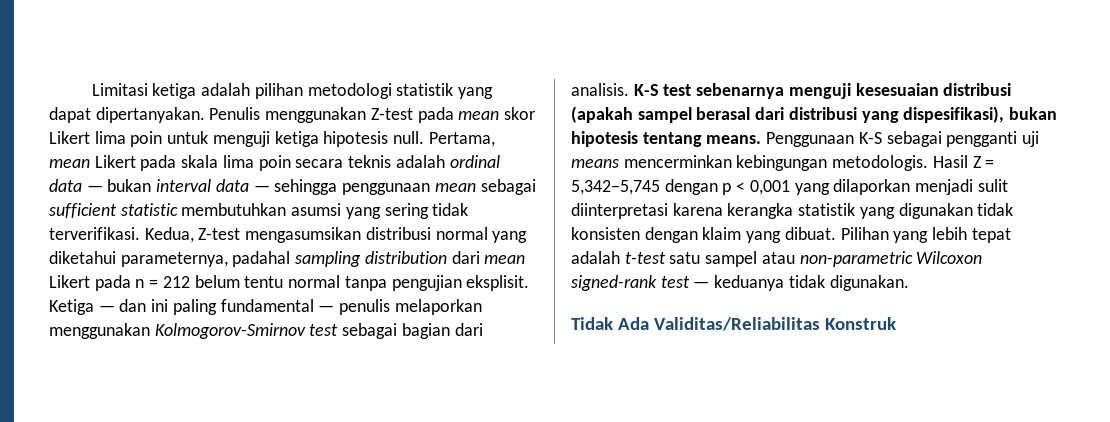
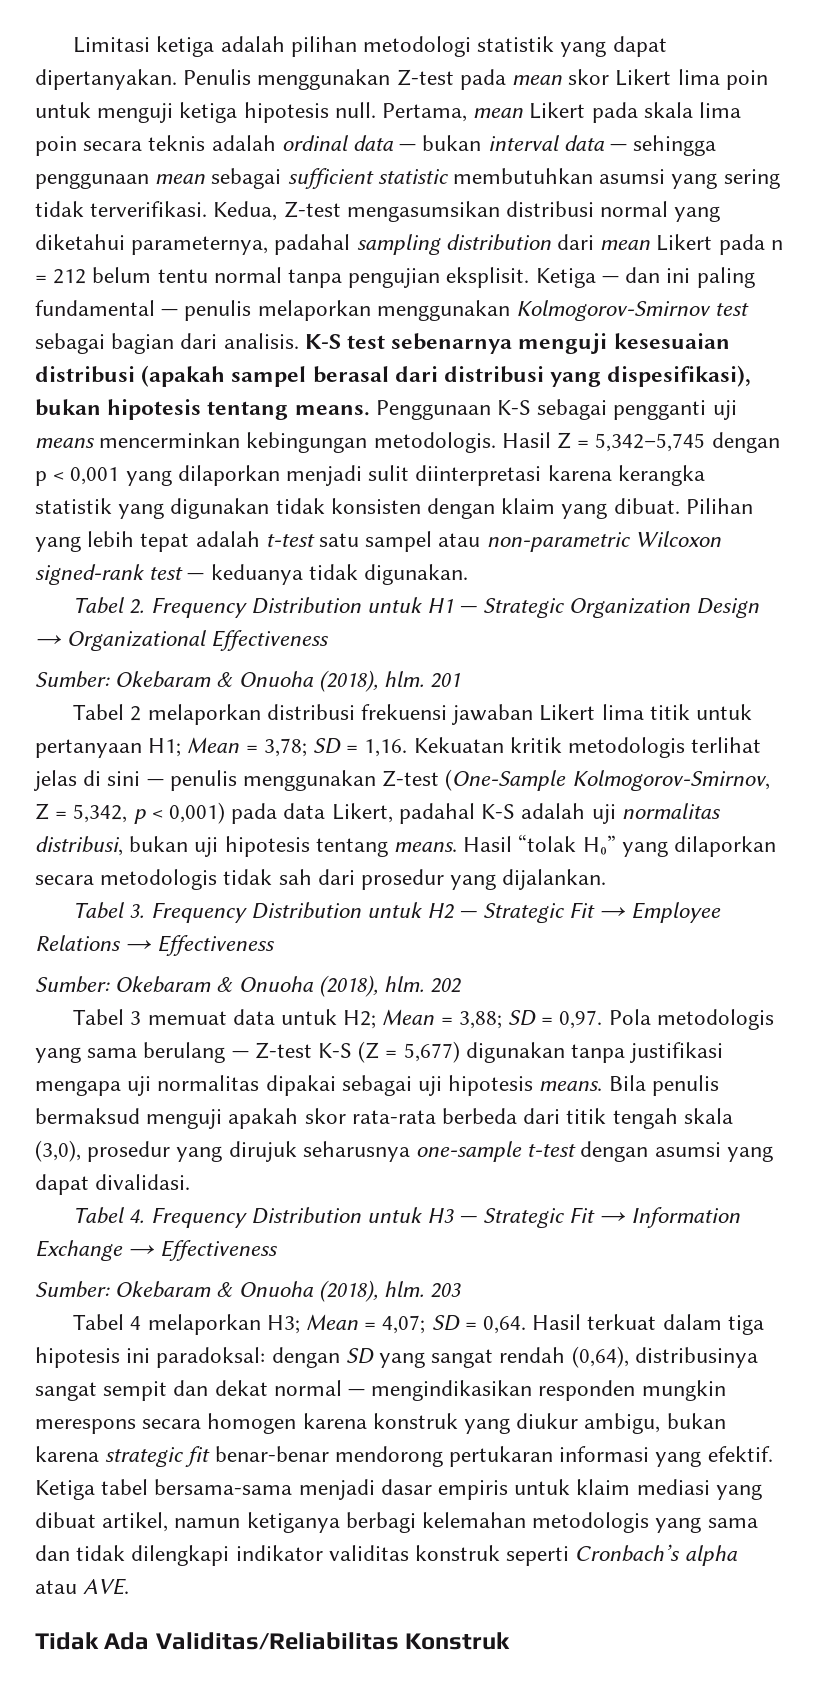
+ Tabel 2. Frequency Distribution untuk H1 — Strategic Organization Design → Organizational Effectiveness
+ Sumber: Okebaram & Onuoha (2018), hlm. 201
+ Tabel 2 melaporkan distribusi frekuensi jawaban Likert lima titik untuk pertanyaan H1; Mean = 3,78; SD = 1,16. Kekuatan kritik metodologis terlihat jelas di sini — penulis menggunakan Z-test (One-Sample Kolmogorov-Smirnov, Z = 5,342, p < 0,001) pada data Likert, padahal K-S adalah uji normalitas distribusi, bukan uji hipotesis tentang means. Hasil “tolak H₀” yang dilaporkan secara metodologis tidak sah dari prosedur yang dijalankan.
+ Tabel 3. Frequency Distribution untuk H2 — Strategic Fit → Employee Relations → Effectiveness
+ Sumber: Okebaram & Onuoha (2018), hlm. 202
+ Tabel 3 memuat data untuk H2; Mean = 3,88; SD = 0,97. Pola metodologis yang sama berulang — Z-test K-S (Z = 5,677) digunakan tanpa justifikasi mengapa uji normalitas dipakai sebagai uji hipotesis means. Bila penulis bermaksud menguji apakah skor rata-rata berbeda dari titik tengah skala (3,0), prosedur yang dirujuk seharusnya one-sample t-test dengan asumsi yang dapat divalidasi.
+ Tabel 4. Frequency Distribution untuk H3 — Strategic Fit → Information Exchange → Effectiveness
+ Sumber: Okebaram & Onuoha (2018), hlm. 203
+ Tabel 4 melaporkan H3; Mean = 4,07; SD = 0,64. Hasil terkuat dalam tiga hipotesis ini paradoksal: dengan SD yang sangat rendah (0,64), distribusinya sangat sempit dan dekat normal — mengindikasikan responden mungkin merespons secara homogen karena konstruk yang diukur ambigu, bukan karena strategic fit benar-benar mendorong pertukaran informasi yang efektif. Ketiga tabel bersama-sama menjadi dasar empiris untuk klaim mediasi yang dibuat artikel, namun ketiganya berbagi kelemahan metodologis yang sama dan tidak dilengkapi indikator validitas konstruk seperti Cronbach’s alpha atau AVE.

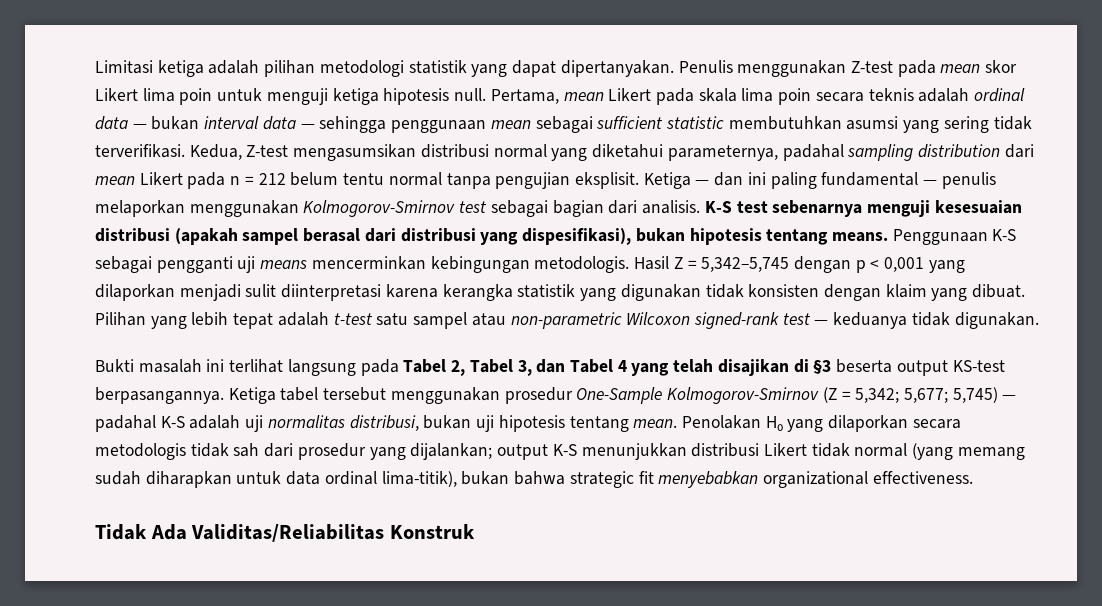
- Tabel 2. Frequency Distribution untuk H1 — Strategic Organization Design → Organizational Effectiveness
- Sumber: Okebaram & Onuoha (2018), hlm. 201
- Tabel 2 melaporkan distribusi frekuensi jawaban Likert lima titik untuk pertanyaan H1; Mean = 3,78; SD = 1,16. Kekuatan kritik metodologis terlihat jelas di sini — penulis menggunakan Z-test (One-Sample Kolmogorov-Smirnov, Z = 5,342, p < 0,001) pada data Likert, padahal K-S adalah uji normalitas distribusi, bukan uji hipotesis tentang means. Hasil “tolak H₀” yang dilaporkan secara metodologis tidak sah dari prosedur yang dijalankan.
- Tabel 3. Frequency Distribution untuk H2 — Strategic Fit → Employee Relations → Effectiveness
- Sumber: Okebaram & Onuoha (2018), hlm. 202
- Tabel 3 memuat data untuk H2; Mean = 3,88; SD = 0,97. Pola metodologis yang sama berulang — Z-test K-S (Z = 5,677) digunakan tanpa justifikasi mengapa uji normalitas dipakai sebagai uji hipotesis means. Bila penulis bermaksud menguji apakah skor rata-rata berbeda dari titik tengah skala (3,0), prosedur yang dirujuk seharusnya one-sample t-test dengan asumsi yang dapat divalidasi.
- Tabel 4. Frequency Distribution untuk H3 — Strategic Fit → Information Exchange → Effectiveness
- Sumber: Okebaram & Onuoha (2018), hlm. 203
- Tabel 4 melaporkan H3; Mean = 4,07; SD = 0,64. Hasil terkuat dalam tiga hipotesis ini paradoksal: dengan SD yang sangat rendah (0,64), distribusinya sangat sempit dan dekat normal — mengindikasikan responden mungkin merespons secara homogen karena konstruk yang diukur ambigu, bukan karena strategic fit benar-benar mendorong pertukaran informasi yang efektif. Ketiga tabel bersama-sama menjadi dasar empiris untuk klaim mediasi yang dibuat artikel, namun ketiganya berbagi kelemahan metodologis yang sama dan tidak dilengkapi indikator validitas konstruk seperti Cronbach’s alpha atau AVE.
+ Bukti masalah ini terlihat langsung pada Tabel 2, Tabel 3, dan Tabel 4 yang telah disajikan di §3 beserta output KS-test berpasangannya. Ketiga tabel tersebut menggunakan prosedur One-Sample Kolmogorov-Smirnov (Z = 5,342; 5,677; 5,745) — padahal K-S adalah uji normalitas distribusi, bukan uji hipotesis tentang mean. Penolakan H₀ yang dilaporkan secara metodologis tidak sah dari prosedur yang dijalankan; output K-S menunjukkan distribusi Likert tidak normal (yang memang sudah diharapkan untuk data ordinal lima-titik), bukan bahwa strategic fit menyebabkan organizational effectiveness.

